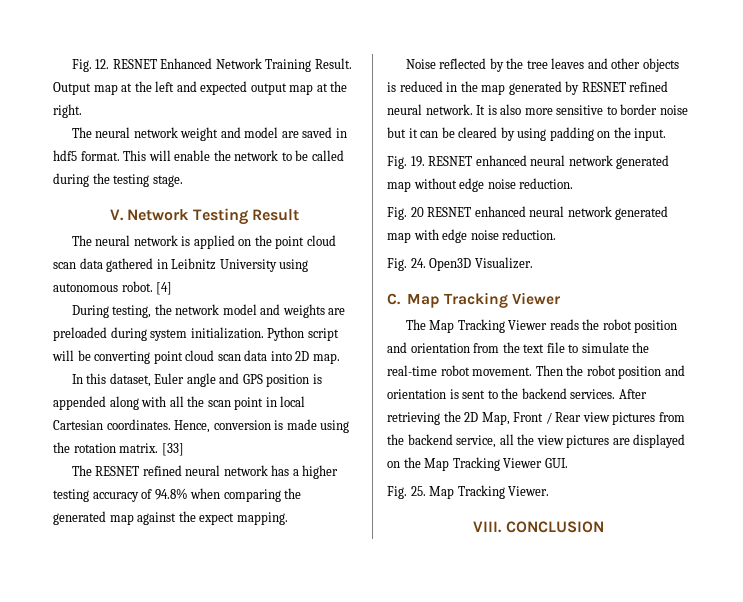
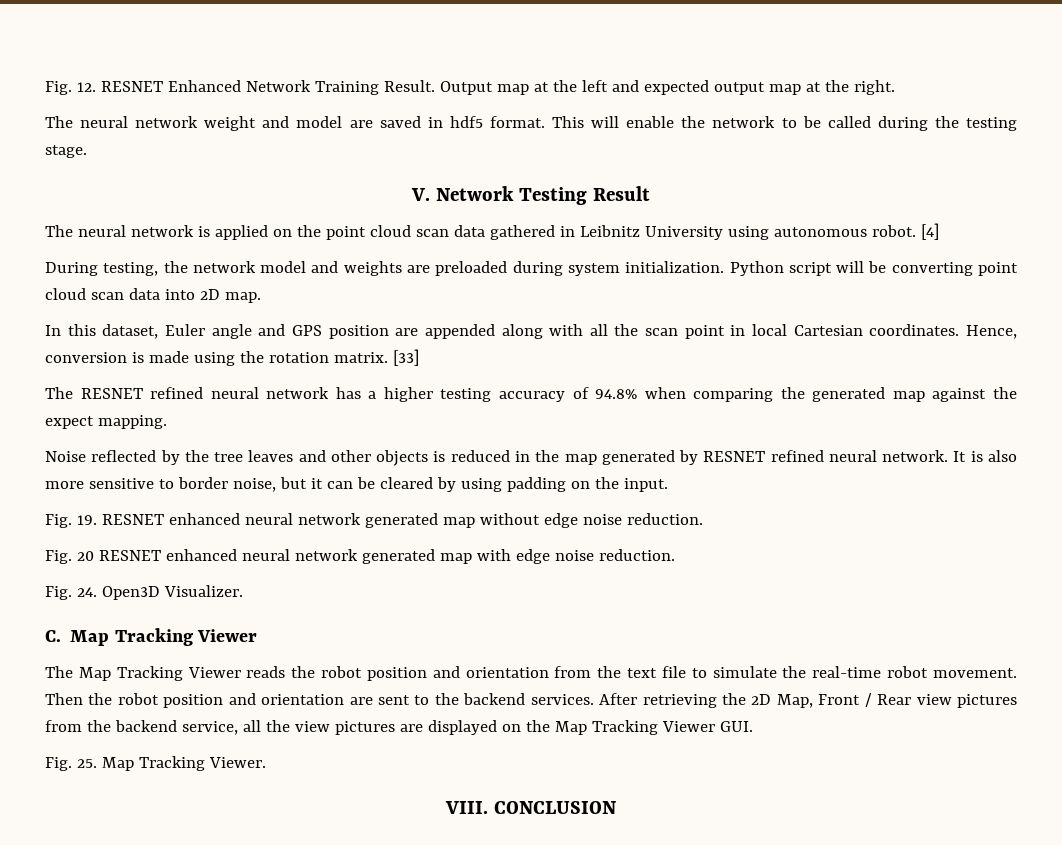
- In this dataset, Euler angle and GPS position is appended along with all the scan point in local Cartesian coordinates.
+ In this dataset, Euler angle and GPS position are appended along with all the scan point in local Cartesian coordinates.
- It is also more sensitive to border noise but it can be cleared by using padding on the input.
+ It is also more sensitive to border noise, but it can be cleared by using padding on the input.
- Then the robot position and orientation is sent to the backend services.
+ Then the robot position and orientation are sent to the backend services.

